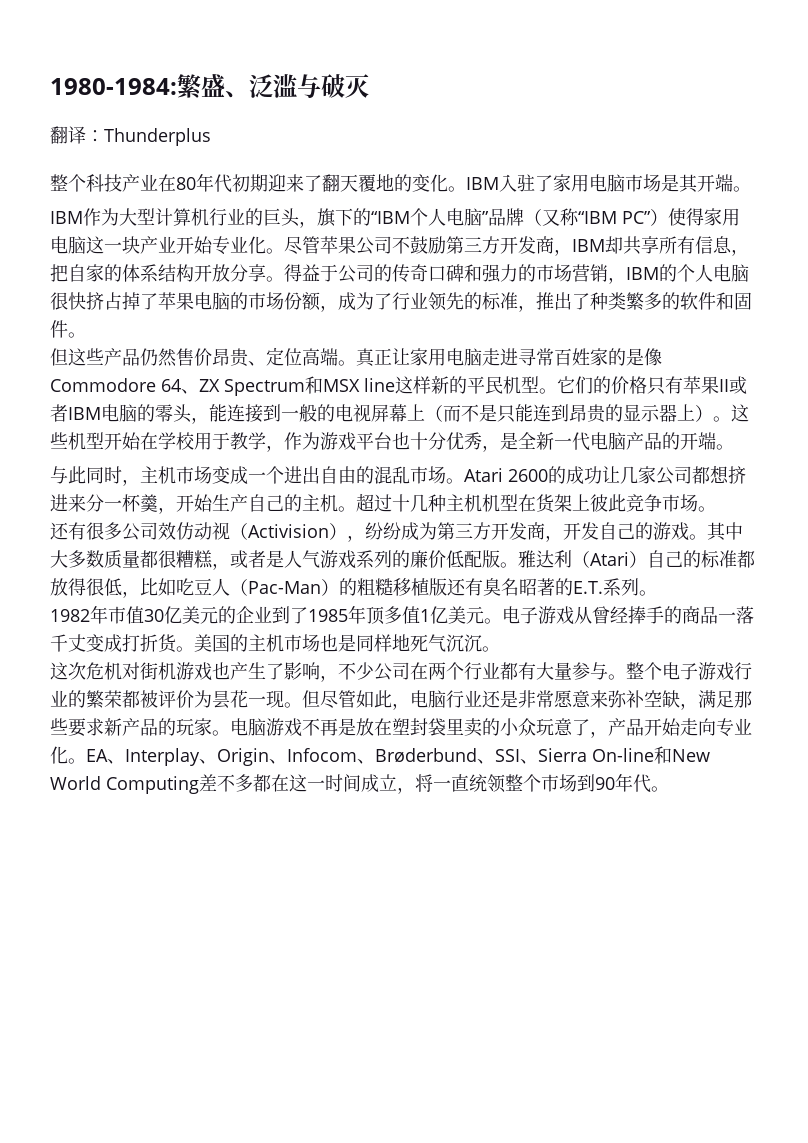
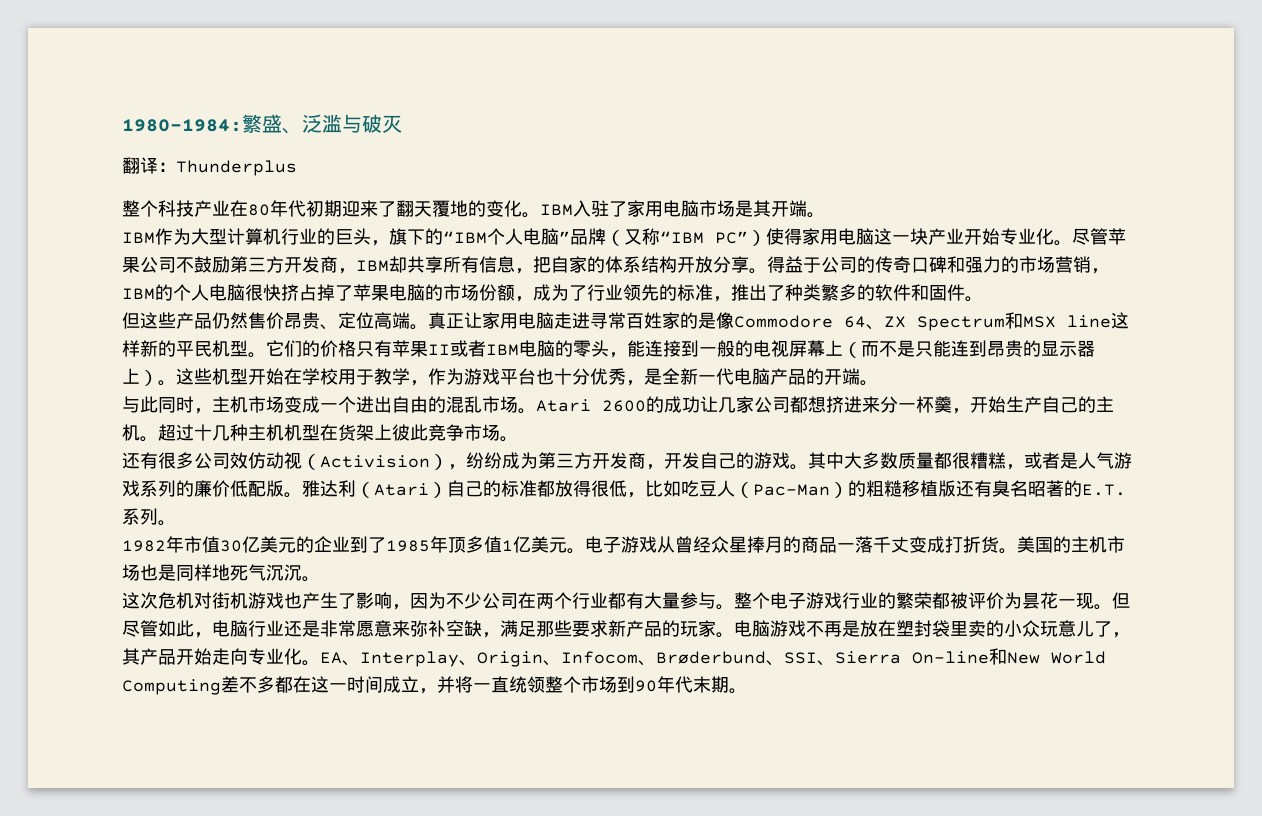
- 电子游戏从曾经捧手的商品一落千丈变成打折货。
+ 电子游戏从曾经众星捧月的商品一落千丈变成打折货。
- 这次危机对街机游戏也产生了影响，不少公司在两个行业都有大量参与。
+ 这次危机对街机游戏也产生了影响，因为不少公司在两个行业都有大量参与。
- 电脑游戏不再是放在塑封袋里卖的小众玩意了，产品开始走向专业化。
+ 电脑游戏不再是放在塑封袋里卖的小众玩意儿了，其产品开始走向专业化。
- EA、Interplay、Origin、Infocom、Brøderbund、SSI、Sierra On-line和New World Computing差不多都在这一时间成立，将一直统领整个市场到90年代。
+ EA、Interplay、Origin、Infocom、Brøderbund、SSI、Sierra On-line和New World Computing差不多都在这一时间成立，并将一直统领整个市场到90年代末期。

